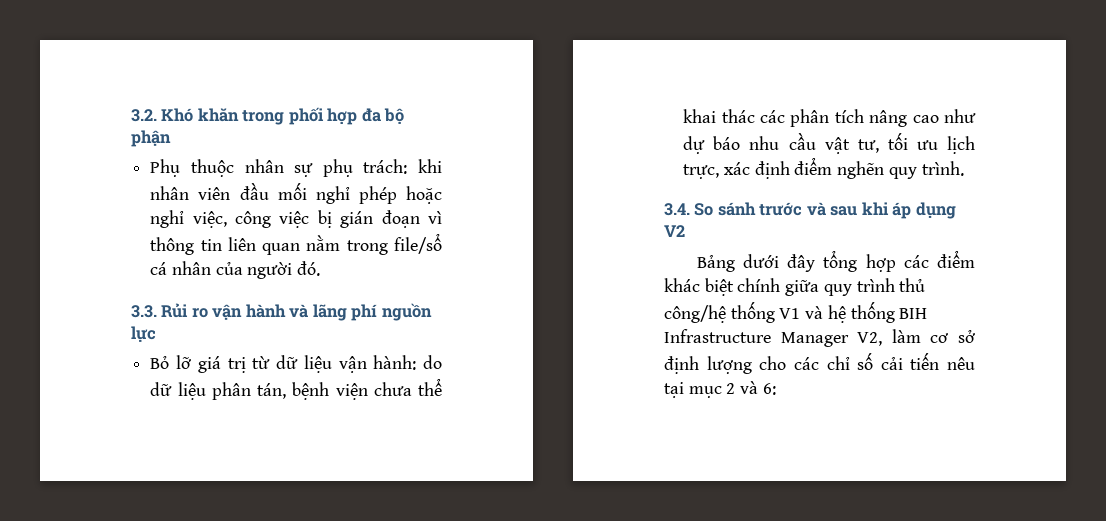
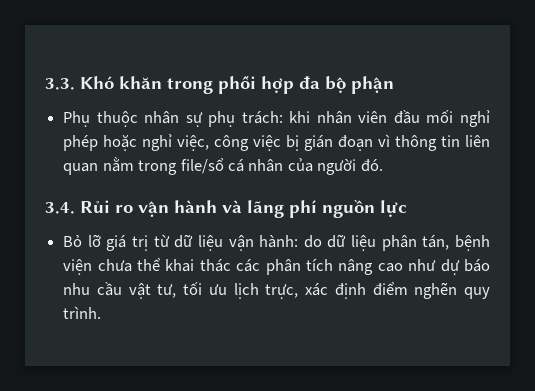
- 3.2. Khó khăn trong phối hợp đa bộ phận
+ 3.3. Khó khăn trong phối hợp đa bộ phận
- 3.3. Rủi ro vận hành và lãng phí nguồn lực
+ 3.4. Rủi ro vận hành và lãng phí nguồn lực
- 3.4. So sánh trước và sau khi áp dụng V2
- Bảng dưới đây tổng hợp các điểm khác biệt chính giữa quy trình thủ công/hệ thống V1 và hệ thống BIH Infrastructure Manager V2, làm cơ sở định lượng cho các chỉ số cải tiến nêu tại mục 2 và 6:

